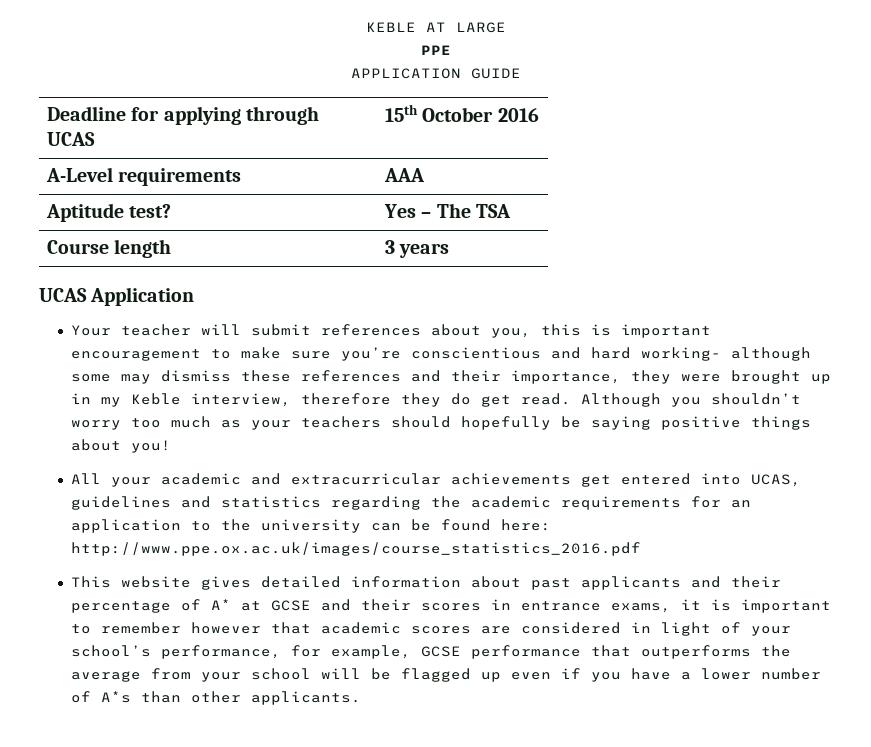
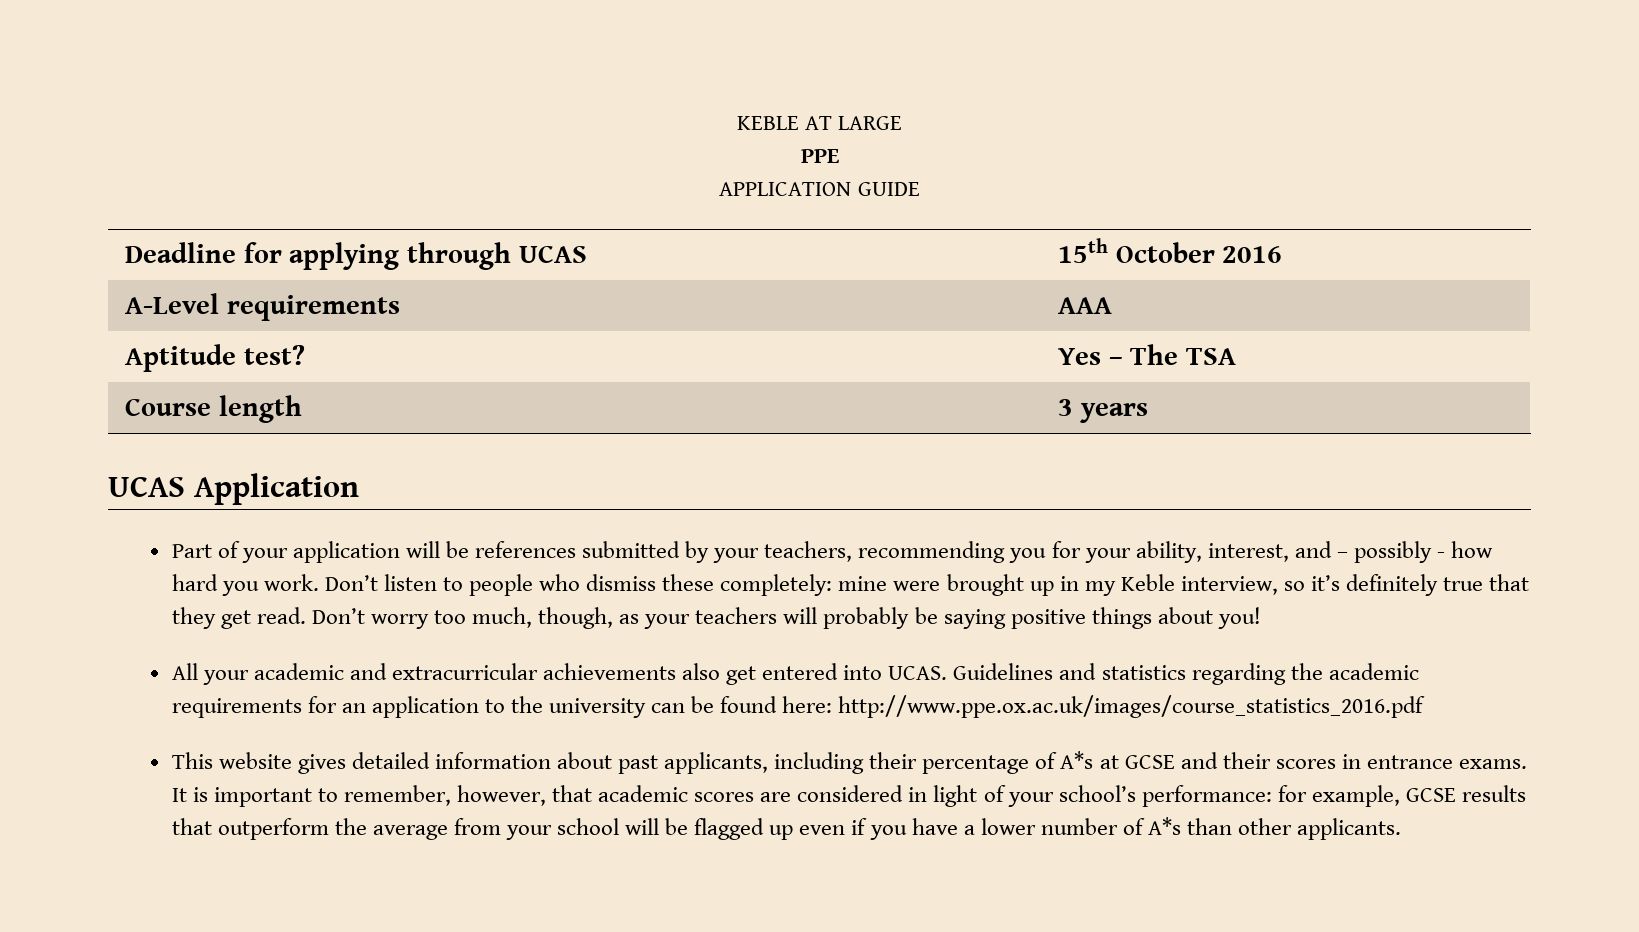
- Your teacher will submit references about you, this is important encouragement to make sure you’re conscientious and hard working- although some may dismiss these references and their importance, they were brought up in my Keble interview, therefore they do get read. Although you shouldn’t worry too much as your teachers should hopefully be saying positive things about you!
+ Part of your application will be references submitted by your teachers, recommending you for your ability, interest, and – possibly - how hard you work. Don’t listen to people who dismiss these completely: mine were brought up in my Keble interview, so it’s definitely true that they get read. Don’t worry too much, though, as your teachers will probably be saying positive things about you!
- All your academic and extracurricular achievements get entered into UCAS, guidelines and statistics regarding the academic requirements for an application to the university can be found here: http://www.ppe.ox.ac.uk/images/course_statistics_2016.pdf
+ All your academic and extracurricular achievements also get entered into UCAS. Guidelines and statistics regarding the academic requirements for an application to the university can be found here: http://www.ppe.ox.ac.uk/images/course_statistics_2016.pdf
- This website gives detailed information about past applicants and their percentage of A* at GCSE and their scores in entrance exams, it is important to remember however that academic scores are considered in light of your school’s performance, for example, GCSE performance that outperforms the average from your school will be flagged up even if you have a lower number of A*s than other applicants.
+ This website gives detailed information about past applicants, including their percentage of A*s at GCSE and their scores in entrance exams. It is important to remember, however, that academic scores are considered in light of your school’s performance: for example, GCSE results that outperform the average from your school will be flagged up even if you have a lower number of A*s than other applicants.

